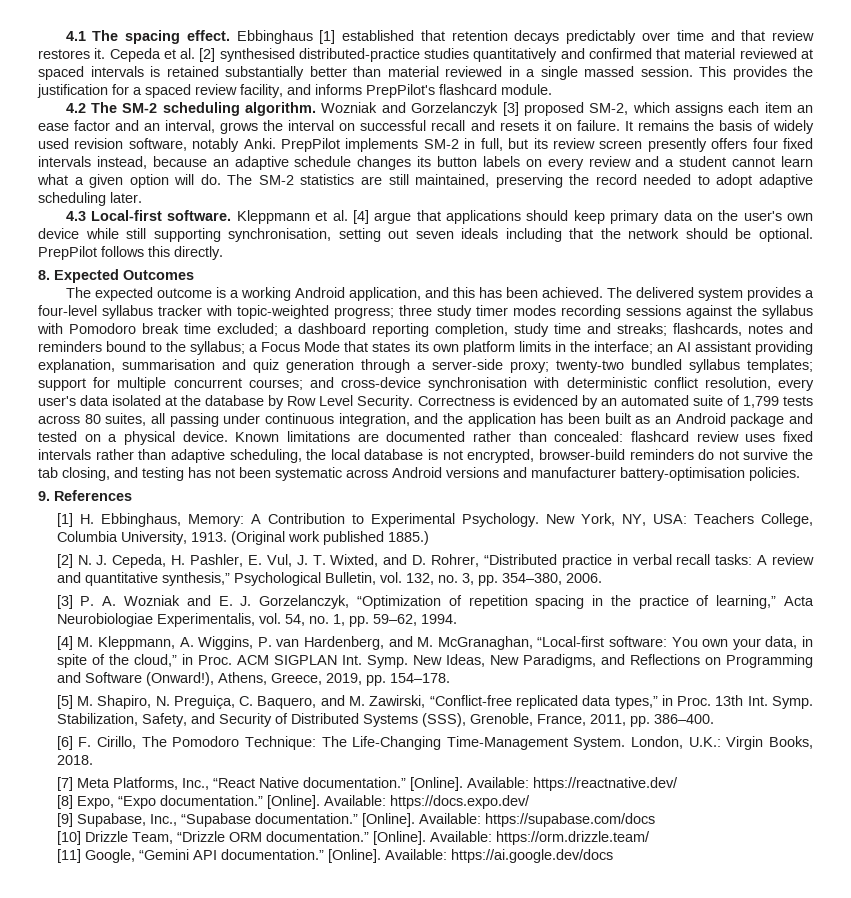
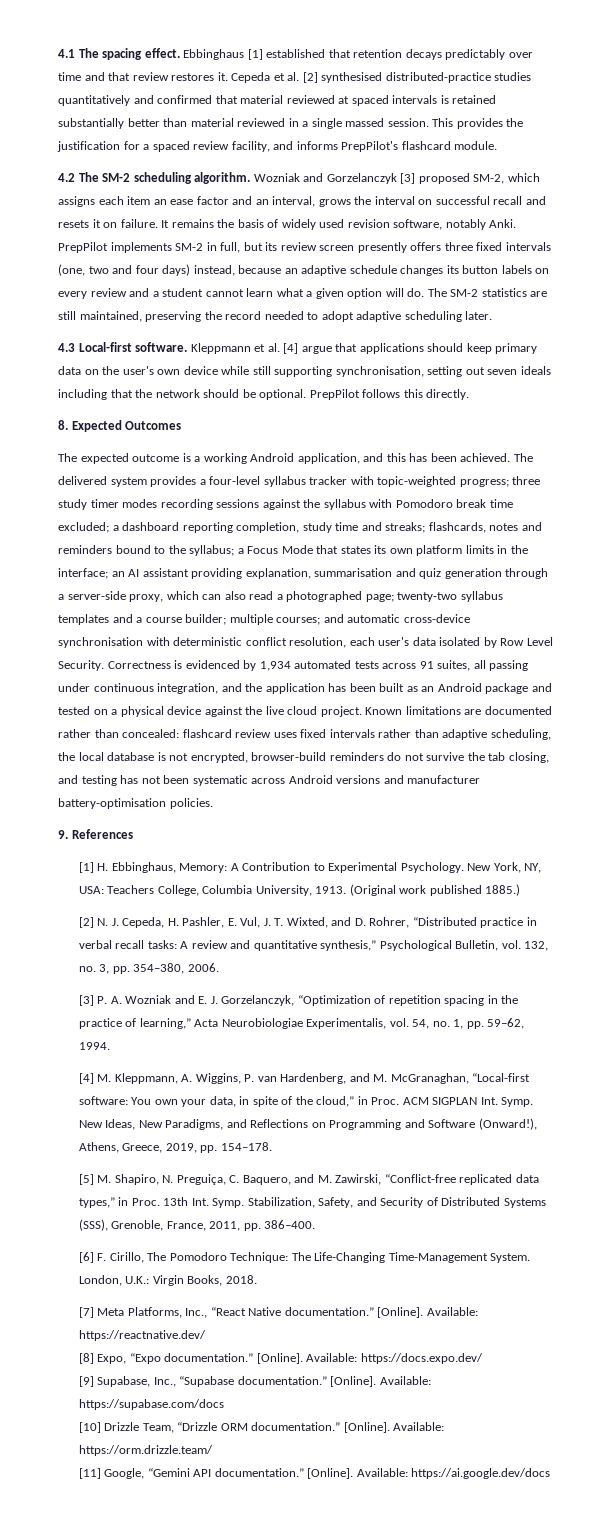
- PrepPilot implements SM-2 in full, but its review screen presently offers four fixed intervals instead, because an adaptive schedule changes its button labels on every review and a student cannot learn what a given option will do.
+ PrepPilot implements SM-2 in full, but its review screen presently offers three fixed intervals (one, two and four days) instead, because an adaptive schedule changes its button labels on every review and a student cannot learn what a given option will do.
- an AI assistant providing explanation, summarisation and quiz generation through a server-side proxy; twenty-two bundled syllabus templates; support for multiple concurrent courses;
+ an AI assistant providing explanation, summarisation and quiz generation through a server-side proxy, which can also read a photographed page; twenty-two syllabus templates and a course builder; multiple courses;
- and cross-device synchronisation with deterministic conflict resolution, every user's data isolated at the database by Row Level Security.
+ and automatic cross-device synchronisation with deterministic conflict resolution, each user's data isolated by Row Level Security.
- Correctness is evidenced by an automated suite of 1,799 tests across 80 suites, all passing under continuous integration, and the application has been built as an Android package and tested on a physical device.
+ Correctness is evidenced by 1,934 automated tests across 91 suites, all passing under continuous integration, and the application has been built as an Android package and tested on a physical device against the live cloud project.

